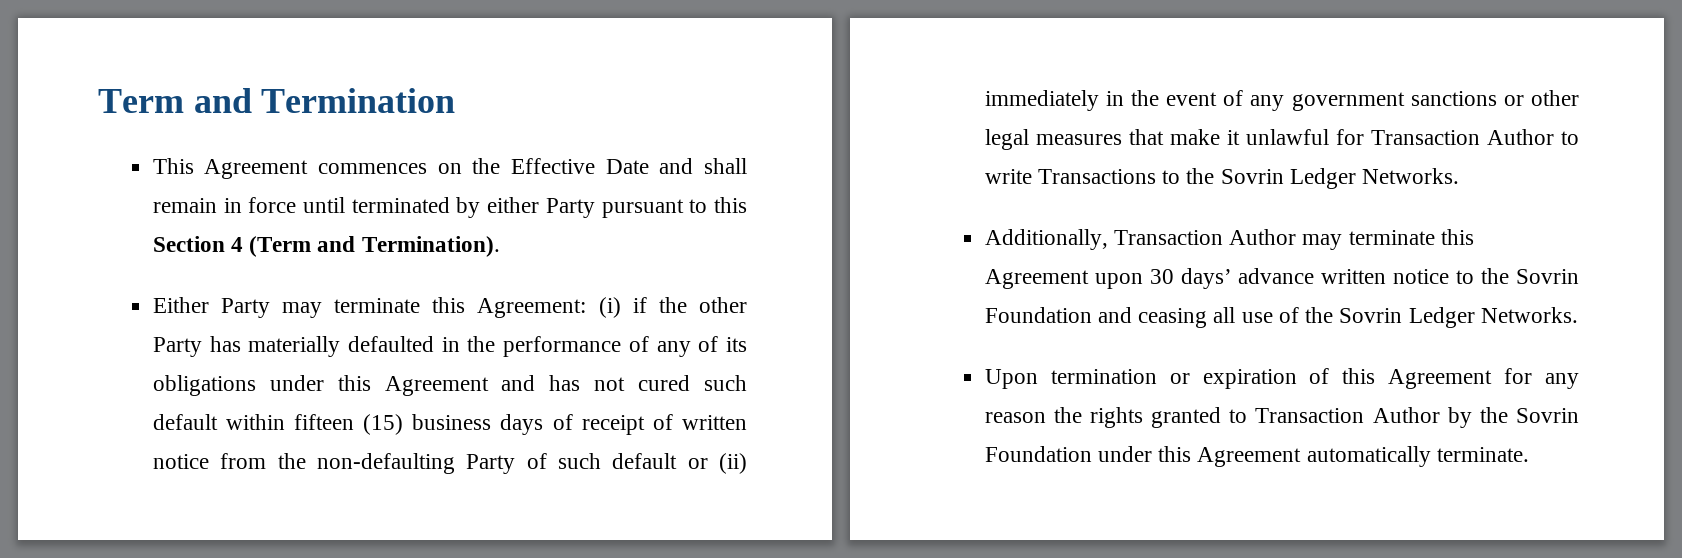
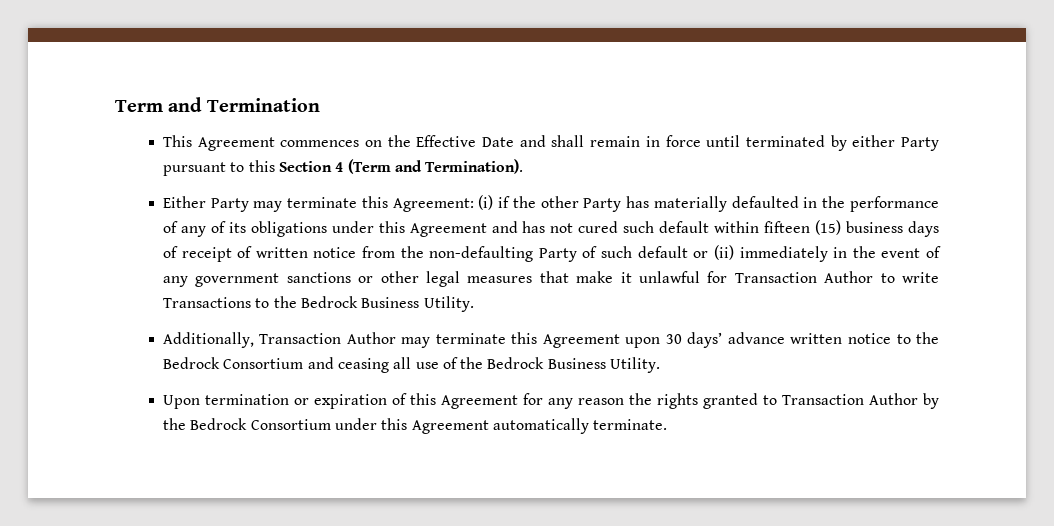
- (i) if the other Party has materially defaulted in the performance of any of its obligations under this Agreement and has not cured such default within fifteen (15) business days of receipt of written notice from the non-defaulting Party of such default or (ii) immediately in the event of any government sanctions or other legal measures that make it unlawful for Transaction Author to write Transactions to the Sovrin Ledger Networks.
+ (i) if the other Party has materially defaulted in the performance of any of its obligations under this Agreement and has not cured such default within fifteen (15) business days of receipt of written notice from the non-defaulting Party of such default or (ii) immediately in the event of any government sanctions or other legal measures that make it unlawful for Transaction Author to write Transactions to the Bedrock Business Utility.
- Additionally, Transaction Author may terminate this Agreement upon 30 days’ advance written notice to the Sovrin Foundation and ceasing all use of the Sovrin Ledger Networks.
+ Additionally, Transaction Author may terminate this Agreement upon 30 days’ advance written notice to the Bedrock Consortium and ceasing all use of the Bedrock Business Utility.
- Upon termination or expiration of this Agreement for any reason the rights granted to Transaction Author by the Sovrin Foundation under this Agreement automatically terminate.
+ Upon termination or expiration of this Agreement for any reason the rights granted to Transaction Author by the Bedrock Consortium under this Agreement automatically terminate.

